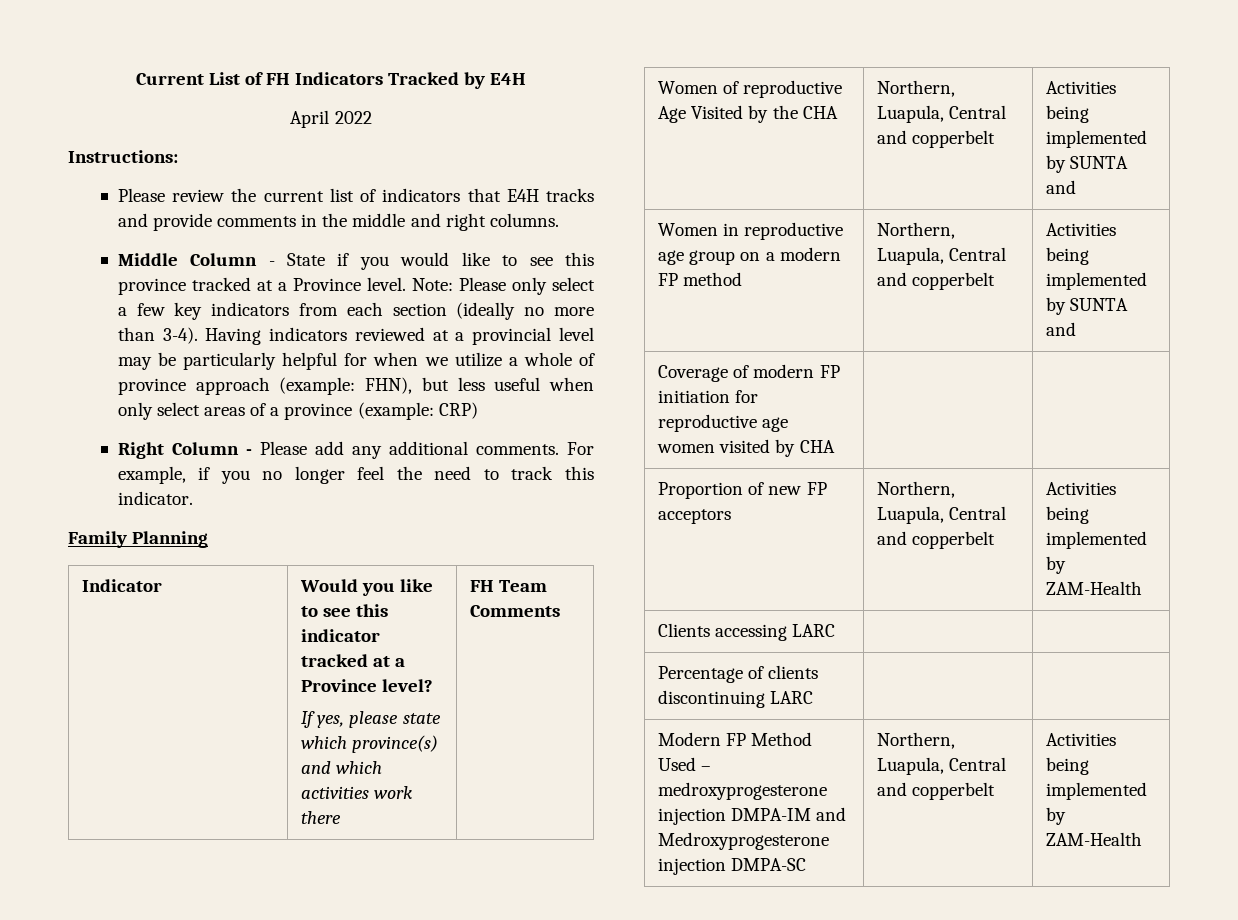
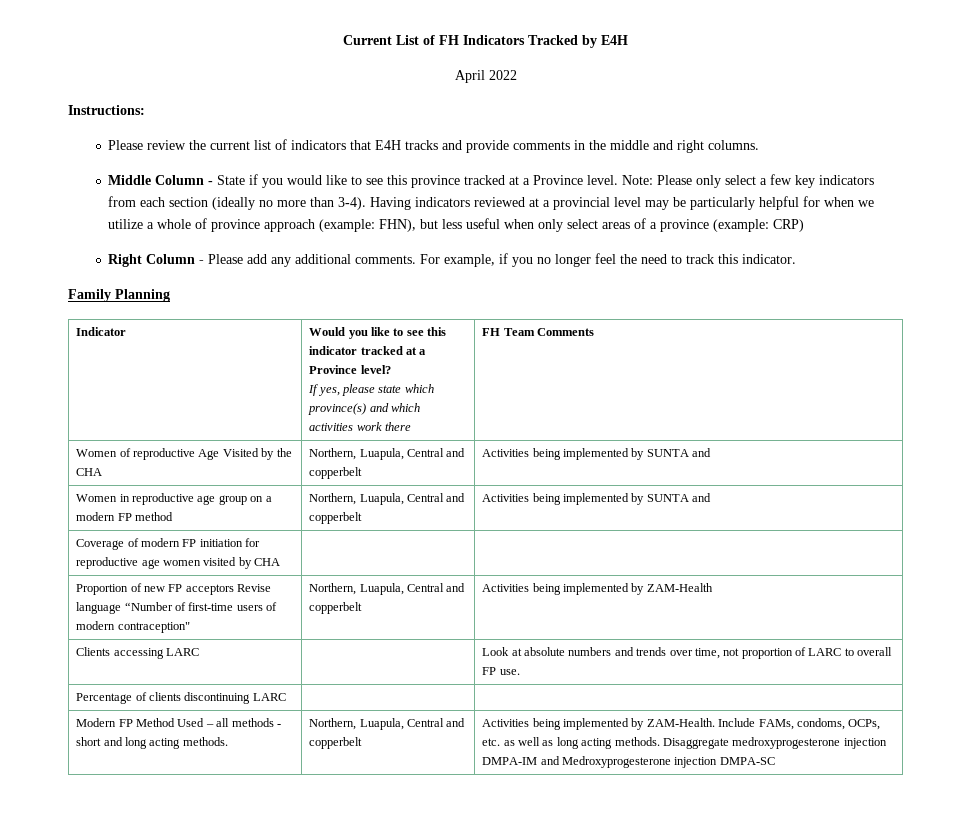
- Proportion of new FP acceptors | Northern, Luapula, Central and copperbelt | Activities being implemented by ZAM-Health
+ Proportion of new FP acceptors Revise language “Number of first-time users of modern contraception" | Northern, Luapula, Central and copperbelt | Activities being implemented by ZAM-Health
- Clients accessing LARC | |
+ Clients accessing LARC | | Look at absolute numbers and trends over time, not proportion of LARC to overall FP use.
- Modern FP Method Used – medroxyprogesterone injection DMPA-IM and Medroxyprogesterone injection DMPA-SC | Northern, Luapula, Central and copperbelt | Activities being implemented by ZAM-Health
+ Modern FP Method Used – all methods - short and long acting methods. | Northern, Luapula, Central and copperbelt | Activities being implemented by ZAM-Health. Include FAMs, condoms, OCPs, etc. as well as long acting methods. Disaggregate medroxyprogesterone injection DMPA-IM and Medroxyprogesterone injection DMPA-SC

